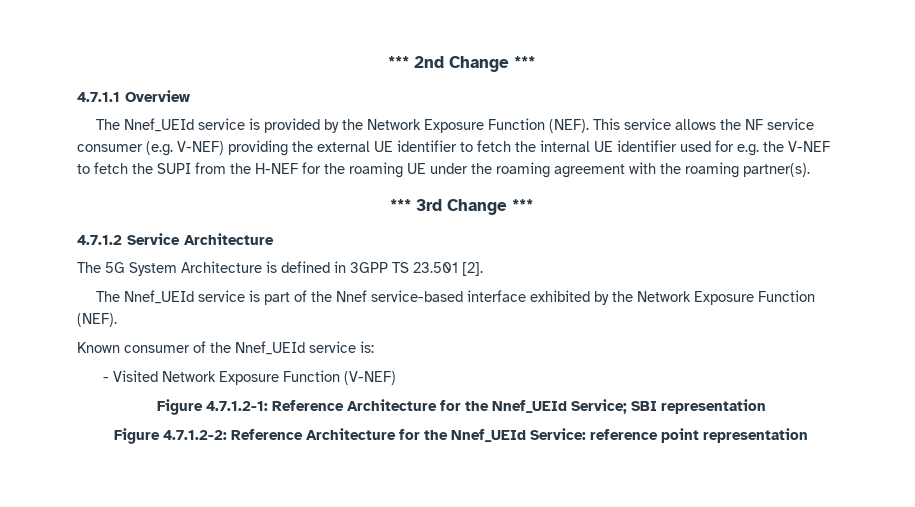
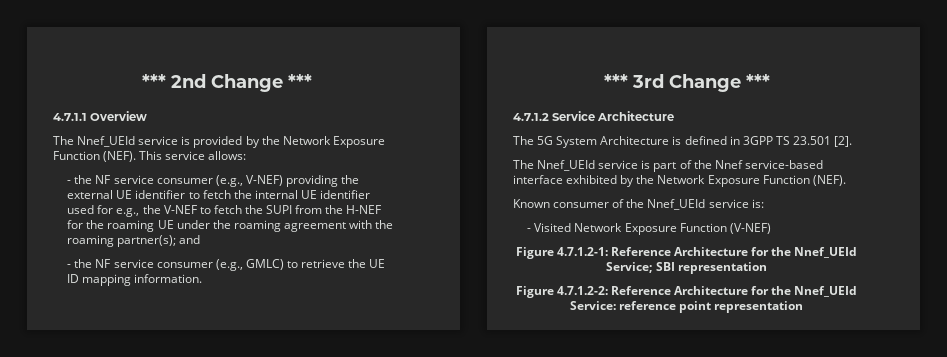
- This service allows the NF service consumer (e.g. V-NEF) providing the external UE identifier to fetch the internal UE identifier used for e.g. the V-NEF to fetch the SUPI from the H-NEF for the roaming UE under the roaming agreement with the roaming partner(s).
+ This service allows:
+ - the NF service consumer (e.g., V-NEF) providing the external UE identifier to fetch the internal UE identifier used for e.g., the V-NEF to fetch the SUPI from the H-NEF for the roaming UE under the roaming agreement with the roaming partner(s); and
+ - the NF service consumer (e.g., GMLC) to retrieve the UE ID mapping information.

